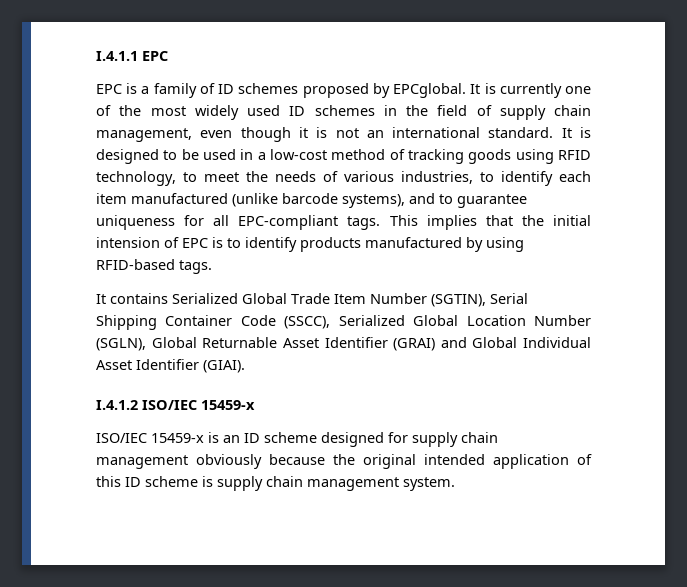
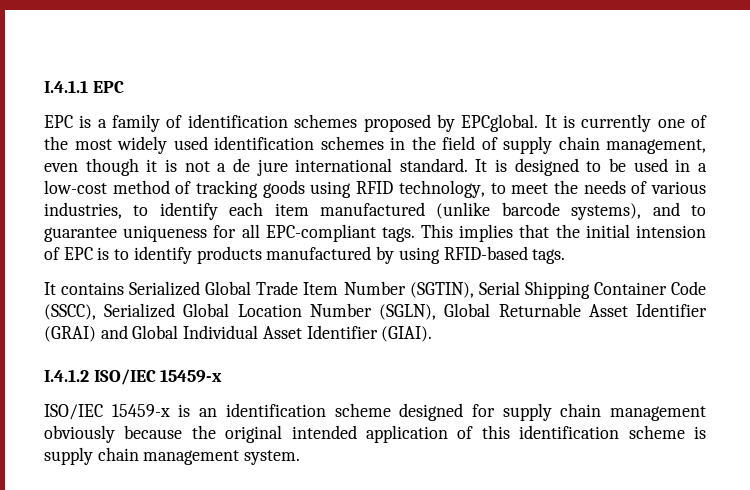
- EPC is a family of ID schemes proposed by EPCglobal.
+ EPC is a family of identification schemes proposed by EPCglobal.
- It is currently one of the most widely used ID schemes in the field of supply chain management, even though it is not an international standard.
+ It is currently one of the most widely used identification schemes in the field of supply chain management, even though it is not a de jure international standard.
- ISO/IEC 15459-x is an ID scheme designed for supply chain management obviously because the original intended application of this ID scheme is supply chain management system.
+ ISO/IEC 15459-x is an identification scheme designed for supply chain management obviously because the original intended application of this identification scheme is supply chain management system.

